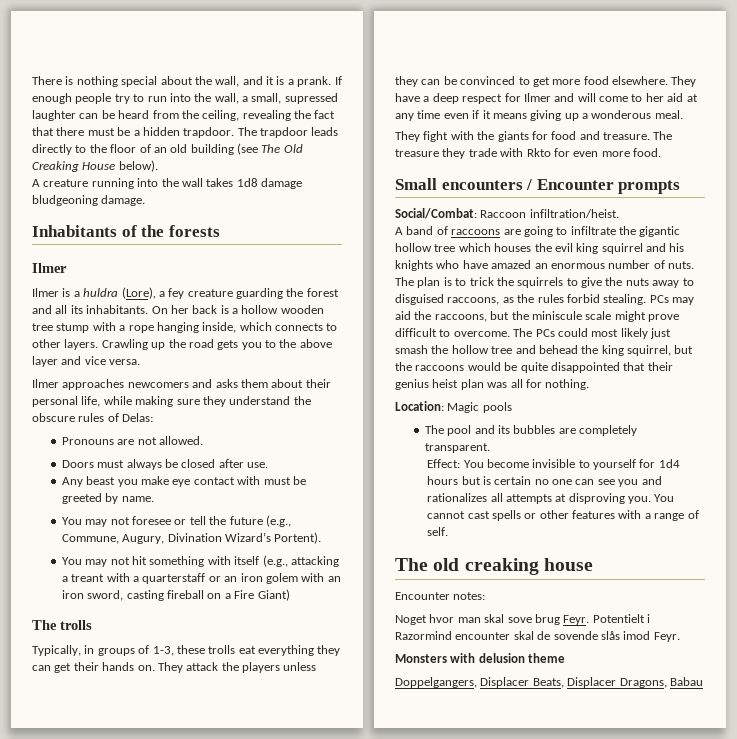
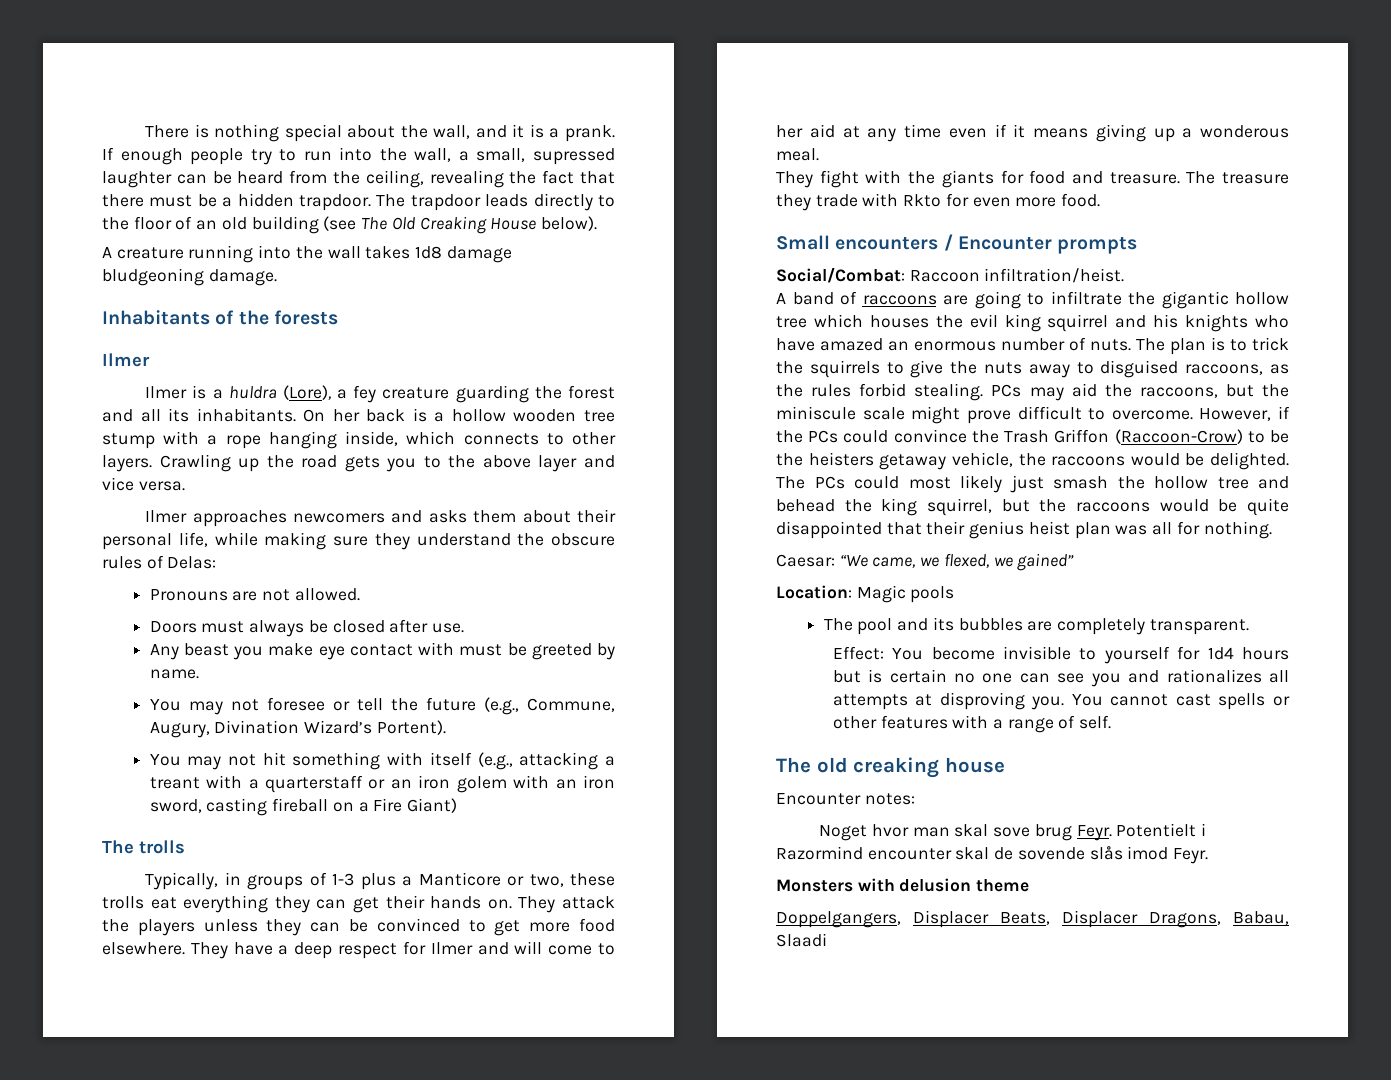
- Typically, in groups of 1-3, these trolls eat everything they can get their hands on.
+ Typically, in groups of 1-3 plus a Manticore or two, these trolls eat everything they can get their hands on.
+ However, if the PCs could convince the Trash Griffon (Raccoon-Crow) to be the heisters getaway vehicle, the raccoons would be delighted.
+ Caesar: “We came, we flexed, we gained”
- Doppelgangers, Displacer Beats, Displacer Dragons, Babau
+ Doppelgangers, Displacer Beats, Displacer Dragons, Babau, Slaadi

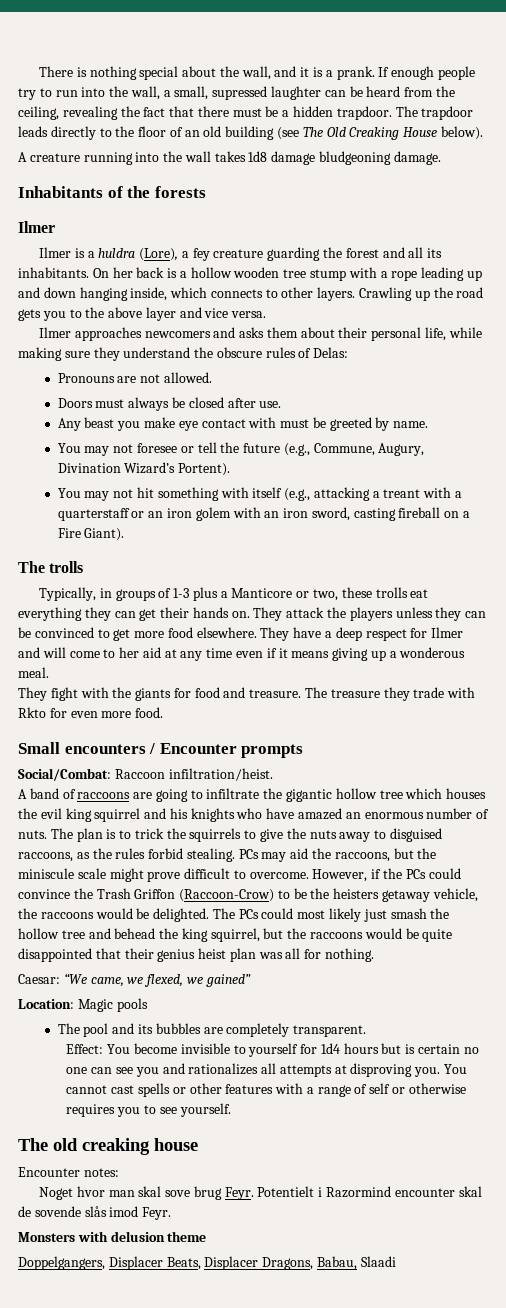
- On her back is a hollow wooden tree stump with a rope hanging inside, which connects to other layers.
+ On her back is a hollow wooden tree stump with a rope leading up and down hanging inside, which connects to other layers.
- You may not hit something with itself (e.g., attacking a treant with a quarterstaff or an iron golem with an iron sword, casting fireball on a Fire Giant)
+ You may not hit something with itself (e.g., attacking a treant with a quarterstaff or an iron golem with an iron sword, casting fireball on a Fire Giant).
- You cannot cast spells or other features with a range of self.
+ You cannot cast spells or other features with a range of self or otherwise requires you to see yourself.

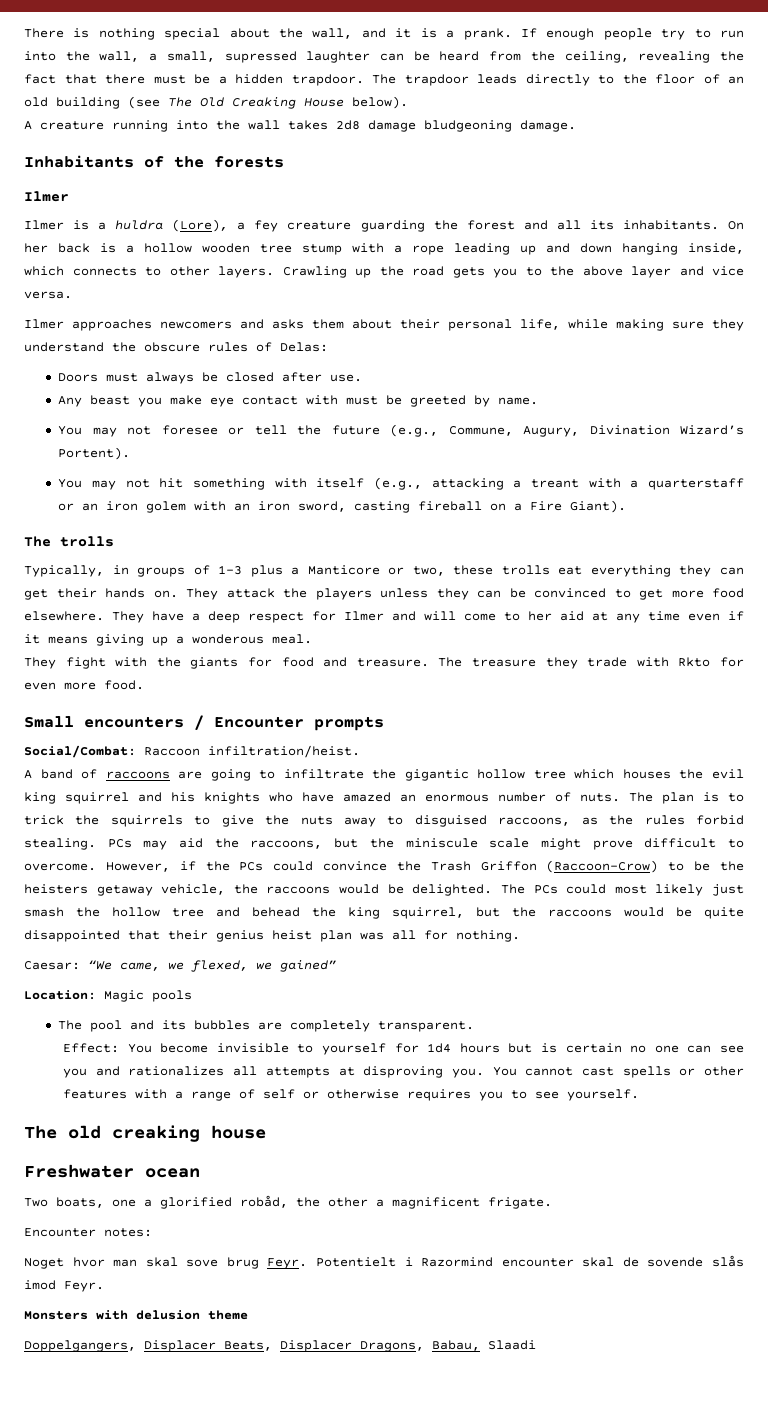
- A creature running into the wall takes 1d8 damage bludgeoning damage.
+ A creature running into the wall takes 2d8 damage bludgeoning damage.
- Pronouns are not allowed.
+ Freshwater ocean
+ Two boats, one a glorified robåd, the other a magnificent frigate.

